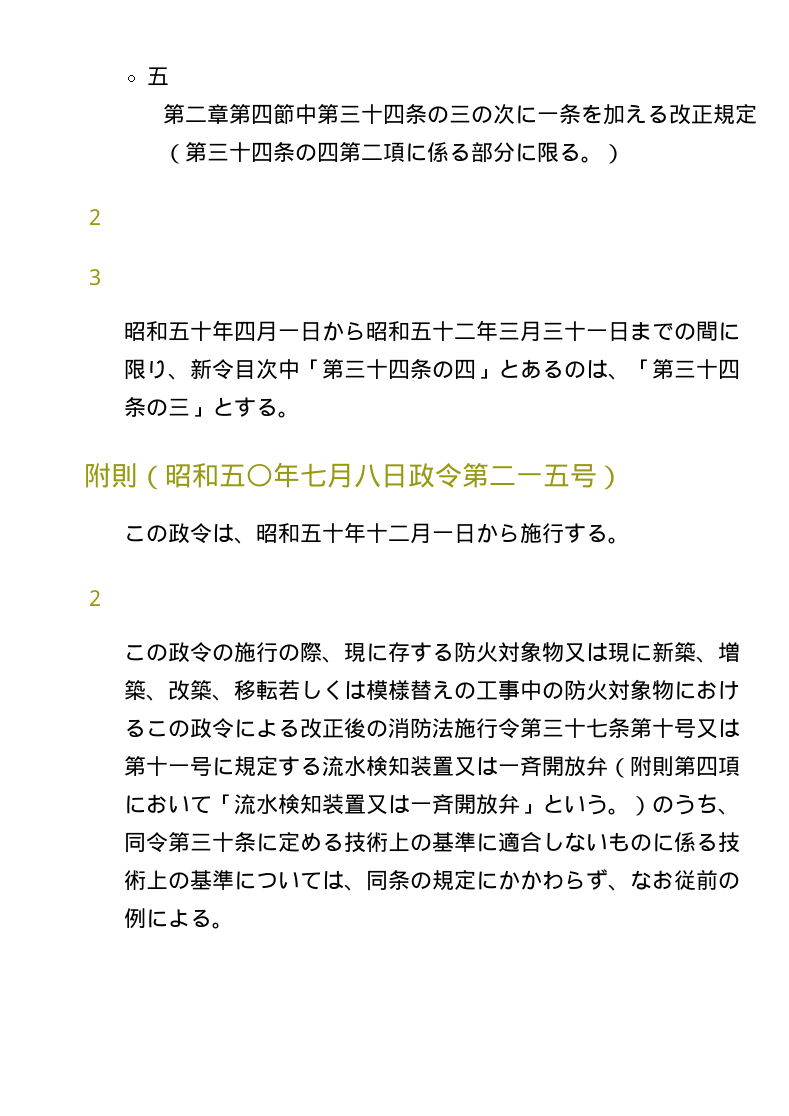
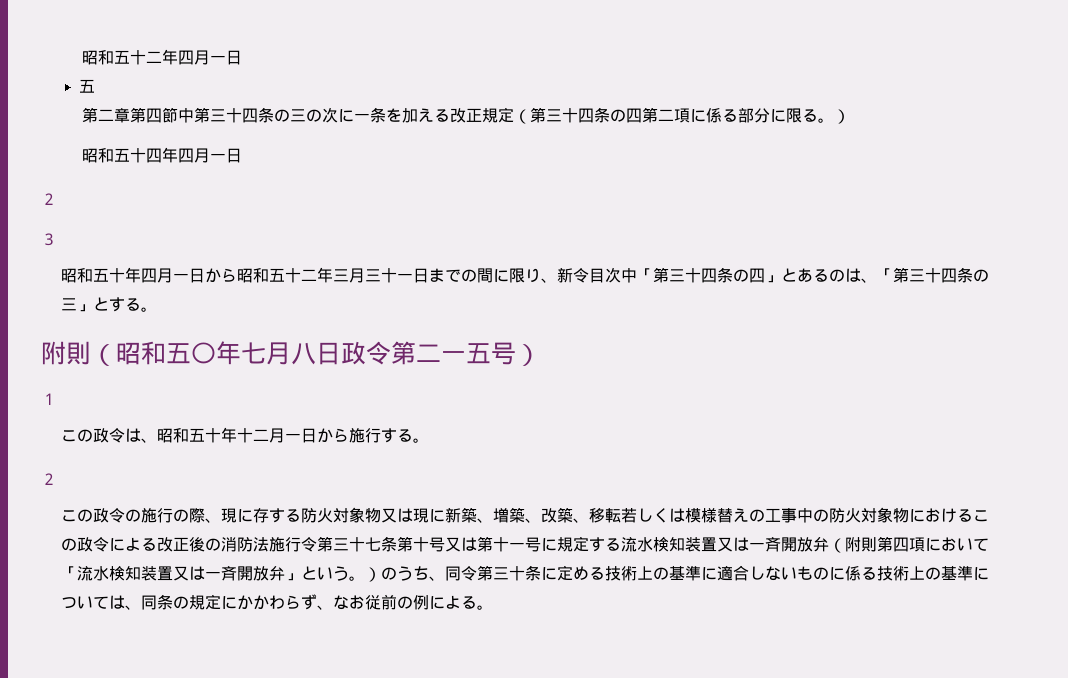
+ 昭和五十二年四月一日
+ 昭和五十四年四月一日
+ １

